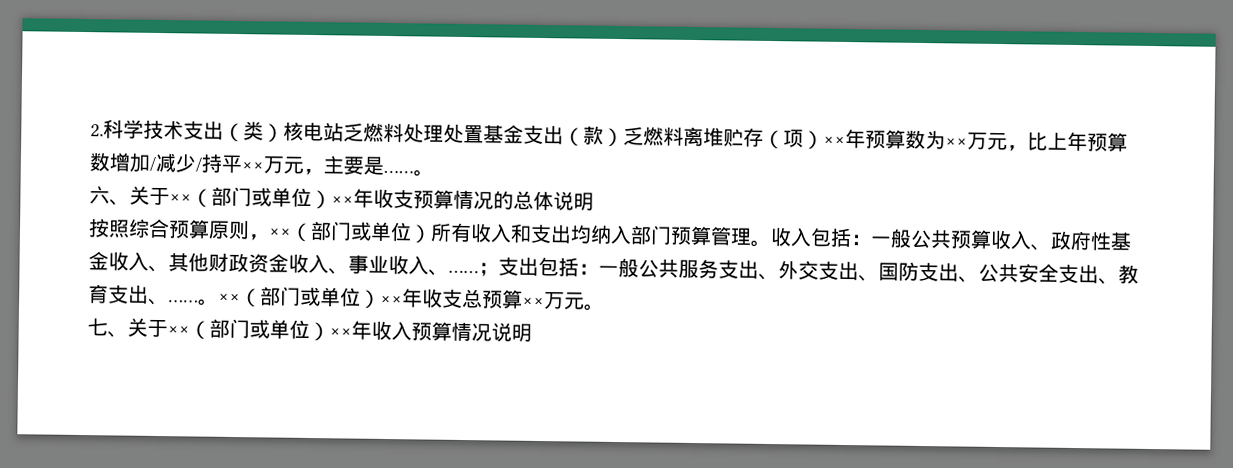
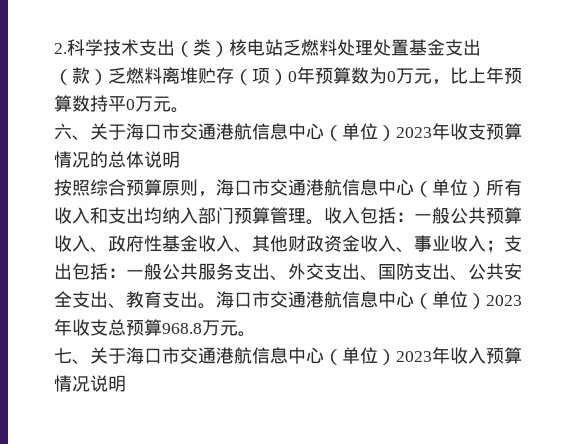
- 2.科学技术支出（类）核电站乏燃料处理处置基金支出（款）乏燃料离堆贮存（项）××年预算数为××万元，比上年预算数增加/减少/持平××万元，主要是……。
- 六、关于××（部门或单位）××年收支预算情况的总体说明
+ 2.科学技术支出（类）核电站乏燃料处理处置基金支出（款）乏燃料离堆贮存（项）0年预算数为0万元，比上年预算数持平0万元。
+ 六、关于海口市交通港航信息中心（单位）2023年收支预算情况的总体说明
- 按照综合预算原则，××（部门或单位）所有收入和支出均纳入部门预算管理。
+ 按照综合预算原则，海口市交通港航信息中心（单位）所有收入和支出均纳入部门预算管理。
- 收入包括：一般公共预算收入、政府性基金收入、其他财政资金收入、事业收入、……；支出包括：一般公共服务支出、外交支出、国防支出、公共安全支出、教育支出、……。××（部门或单位）××年收支总预算××万元。
+ 收入包括：一般公共预算收入、政府性基金收入、其他财政资金收入、事业收入；支出包括：一般公共服务支出、外交支出、国防支出、公共安全支出、教育支出。海口市交通港航信息中心（单位）2023年收支总预算968.8万元。
- 七、关于××（部门或单位）××年收入预算情况说明
+ 七、关于海口市交通港航信息中心（单位）2023年收入预算情况说明

